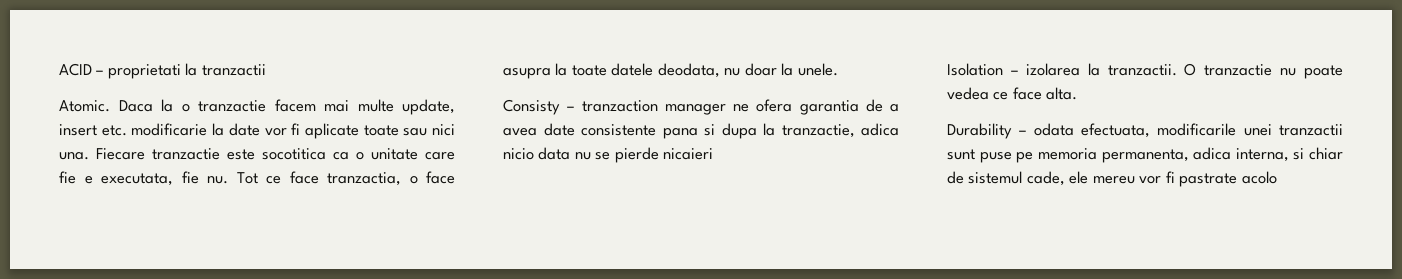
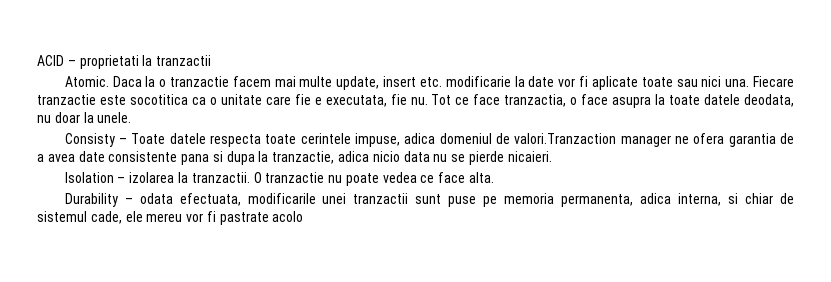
- Consisty – tranzaction manager ne ofera garantia de a avea date consistente pana si dupa la tranzactie, adica nicio data nu se pierde nicaieri
+ Consisty – Toate datele respecta toate cerintele impuse, adica domeniul de valori.Tranzaction manager ne ofera garantia de a avea date consistente pana si dupa la tranzactie, adica nicio data nu se pierde nicaieri.

